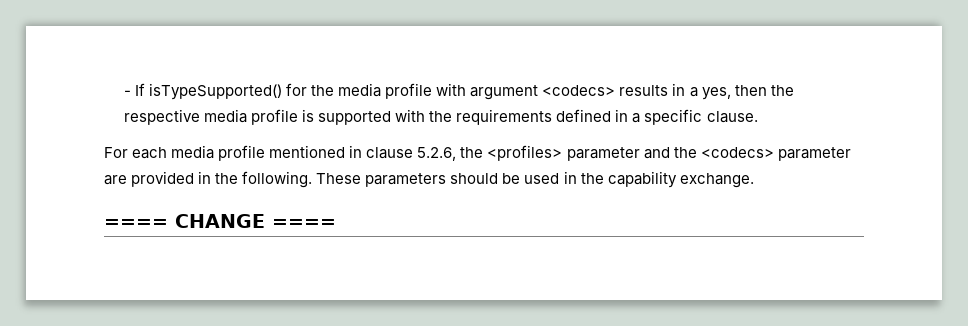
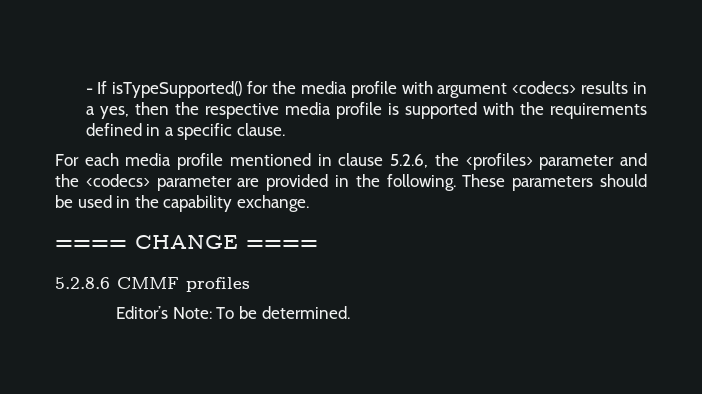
+ 5.2.8.6 CMMF profiles
+ Editor’s Note: To be determined.

